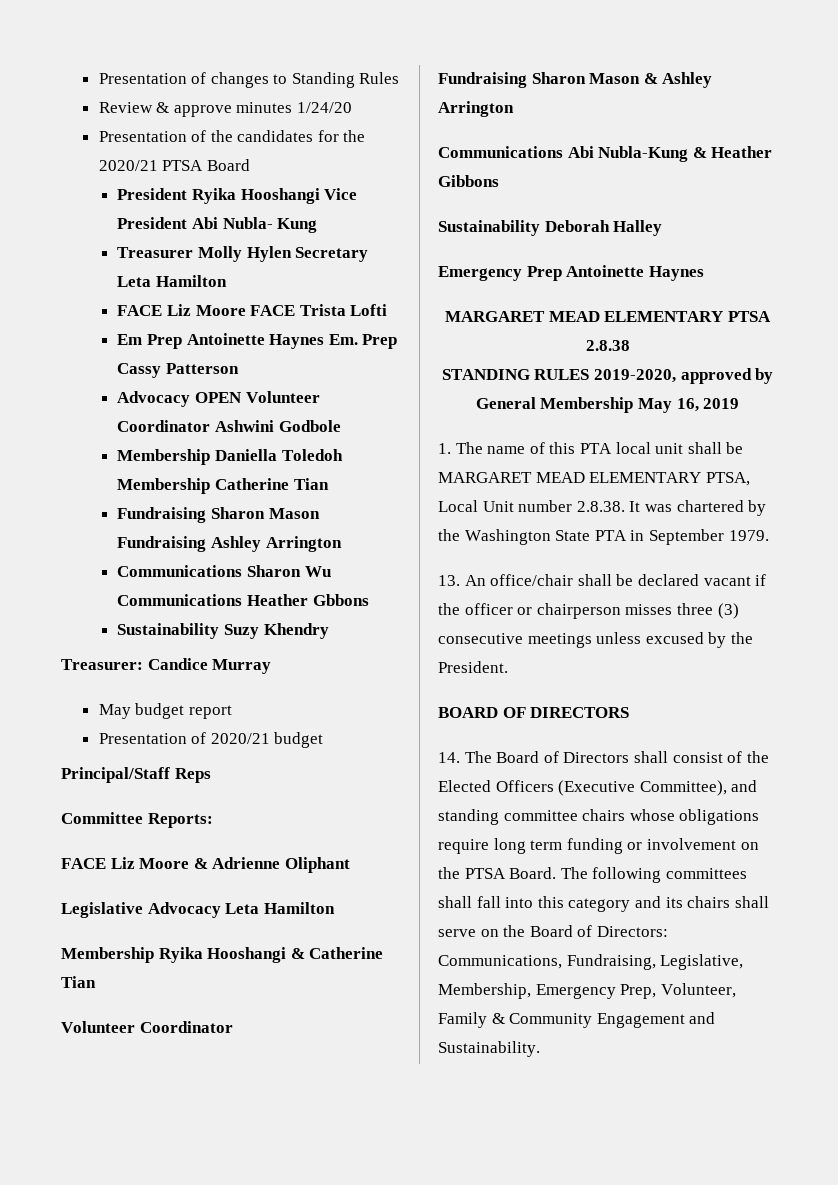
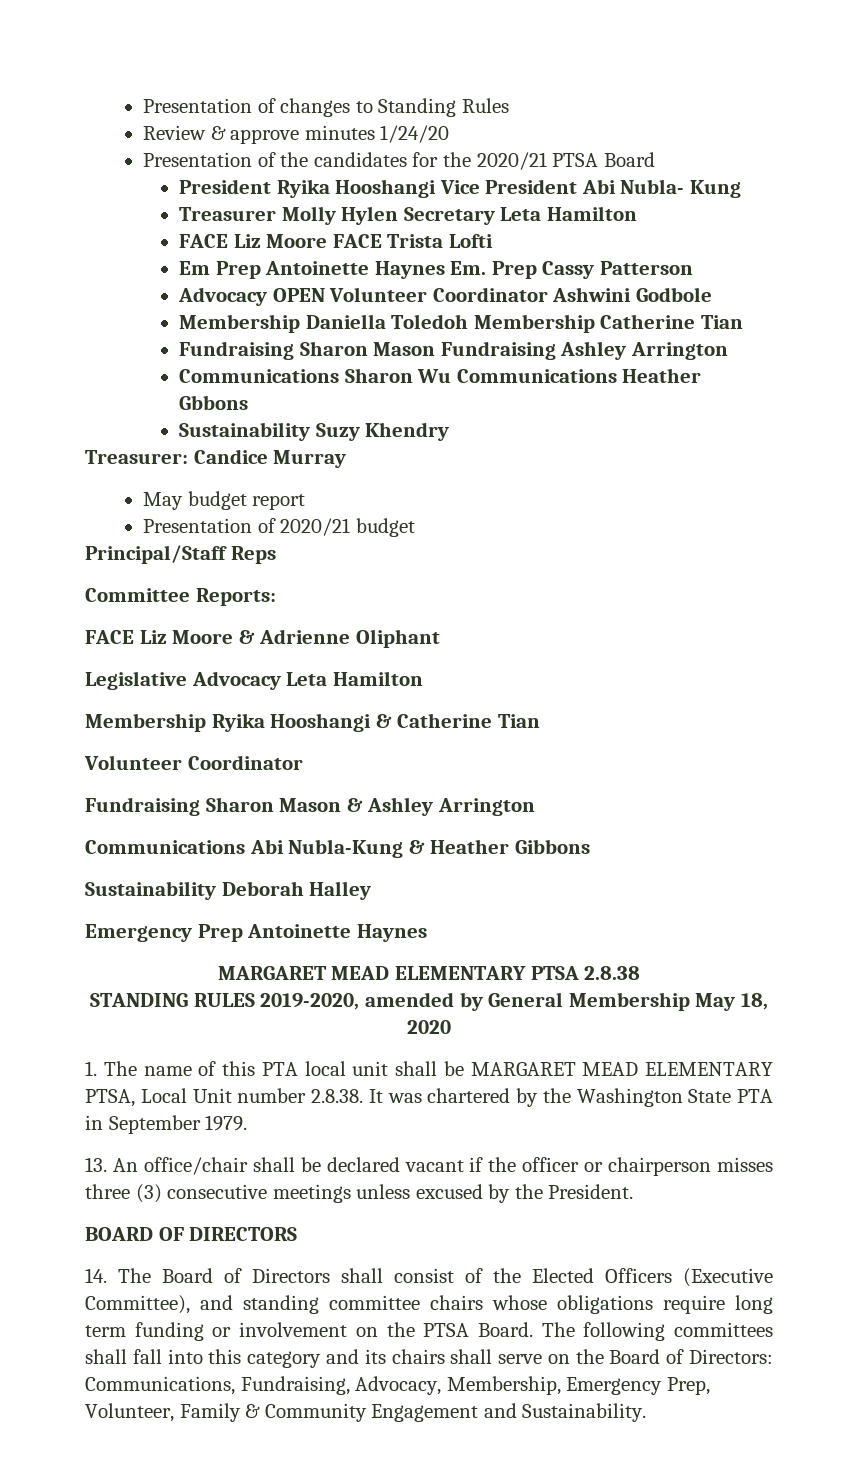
- STANDING RULES 2019-2020, approved by General Membership May 16, 2019
+ STANDING RULES 2019-2020, amended by General Membership May 18, 2020
- The following committees shall fall into this category and its chairs shall serve on the Board of Directors: Communications, Fundraising, Legislative, Membership, Emergency Prep, Volunteer, Family & Community Engagement and Sustainability.
+ The following committees shall fall into this category and its chairs shall serve on the Board of Directors: Communications, Fundraising, Advocacy, Membership, Emergency Prep, Volunteer, Family & Community Engagement and Sustainability.

